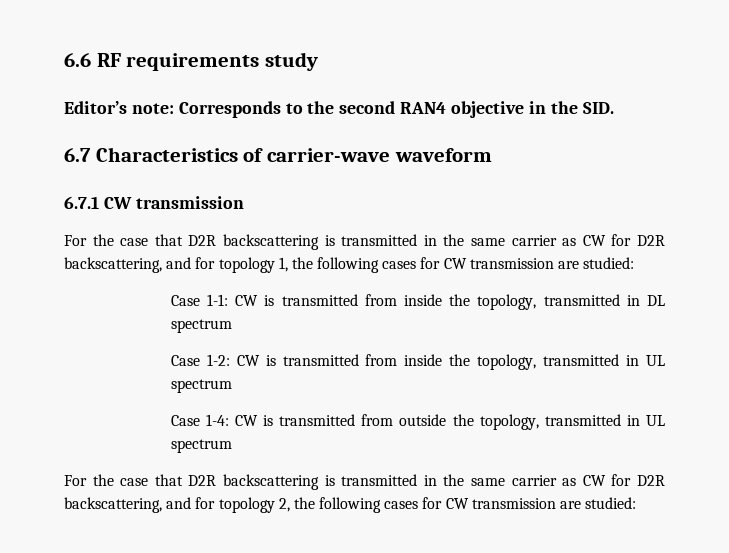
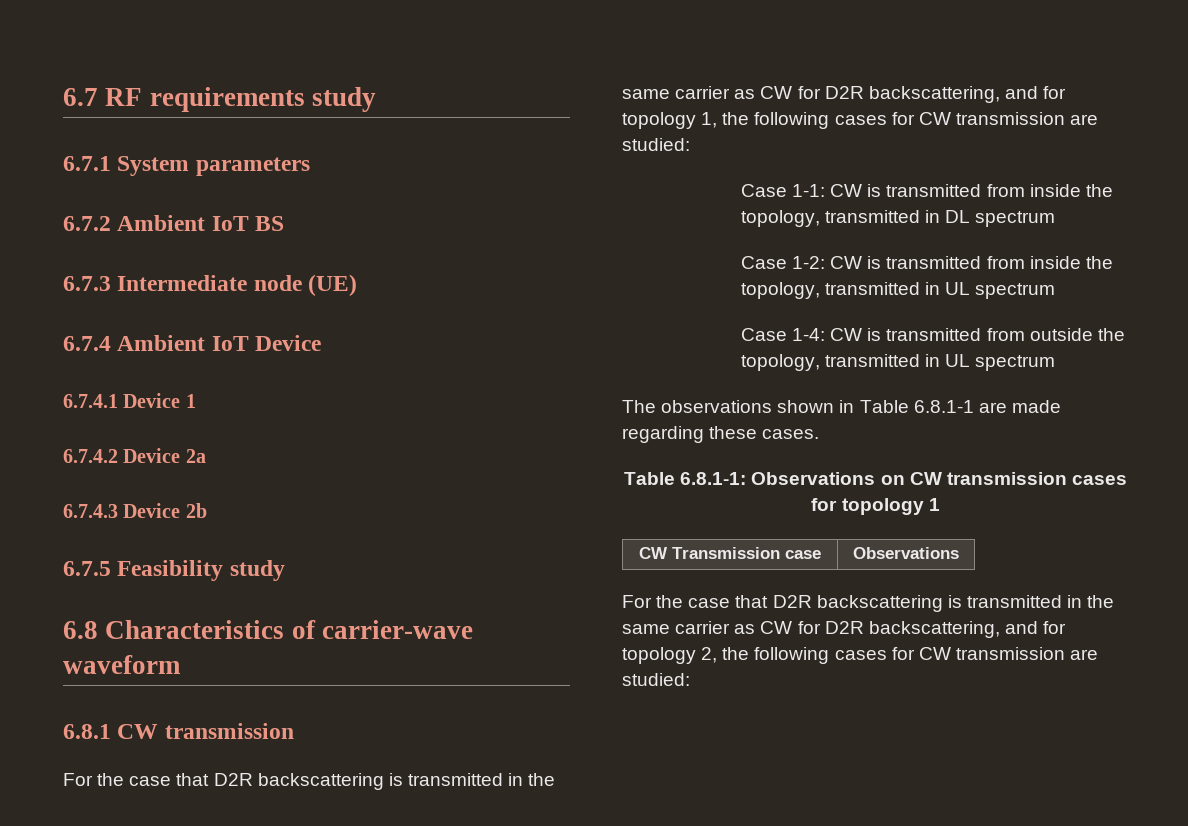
- 6.6 RF requirements study
+ 6.7 RF requirements study
- Editor’s note: Corresponds to the second RAN4 objective in the SID.
- 6.7 Characteristics of carrier-wave waveform
+ 6.7.1 System parameters
+ 6.7.2 Ambient IoT BS
+ 6.7.3 Intermediate node (UE)
+ 6.7.4 Ambient IoT Device
+ 6.7.4.1 Device 1
+ 6.7.4.2 Device 2a
+ 6.7.4.3 Device 2b
+ 6.7.5 Feasibility study
+ 6.8 Characteristics of carrier-wave waveform
- 6.7.1 CW transmission
+ 6.8.1 CW transmission
+ The observations shown in Table 6.8.1-1 are made regarding these cases.
+ Table 6.8.1-1: Observations on CW transmission cases for topology 1
+ CW Transmission case | Observations

